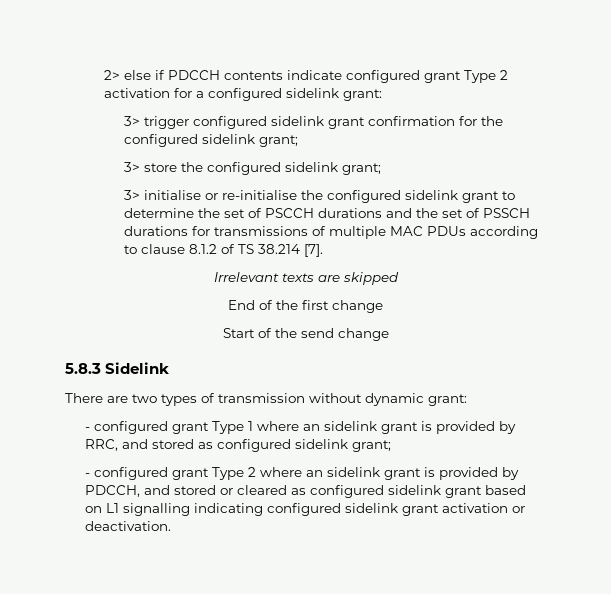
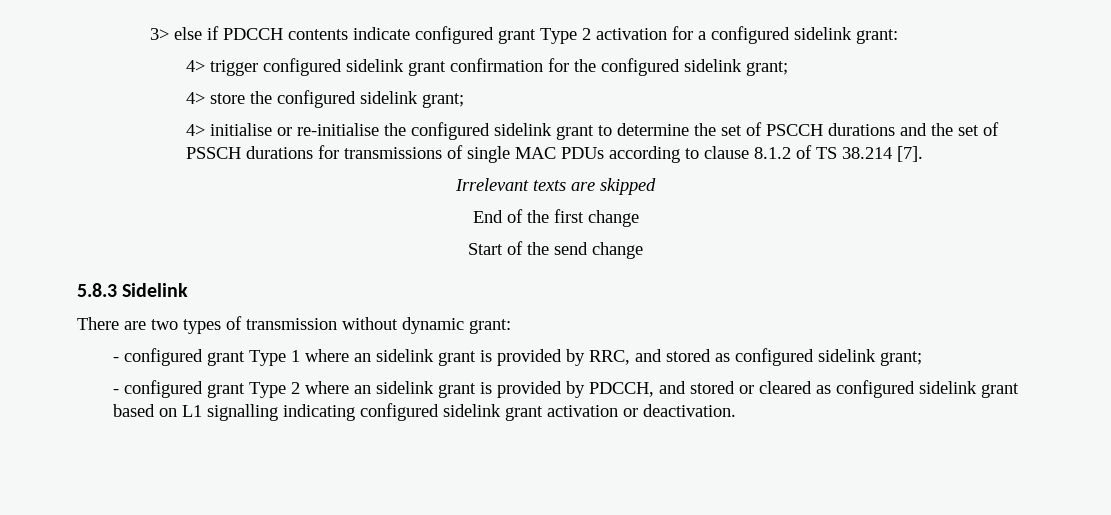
- 2> else if PDCCH contents indicate configured grant Type 2 activation for a configured sidelink grant:
+ 3> else if PDCCH contents indicate configured grant Type 2 activation for a configured sidelink grant:
- 3> trigger configured sidelink grant confirmation for the configured sidelink grant;
+ 4> trigger configured sidelink grant confirmation for the configured sidelink grant;
- 3> store the configured sidelink grant;
+ 4> store the configured sidelink grant;
- 3> initialise or re-initialise the configured sidelink grant to determine the set of PSCCH durations and the set of PSSCH durations for transmissions of multiple MAC PDUs according to clause 8.1.2 of TS 38.214 [7].
+ 4> initialise or re-initialise the configured sidelink grant to determine the set of PSCCH durations and the set of PSSCH durations for transmissions of single MAC PDUs according to clause 8.1.2 of TS 38.214 [7].

